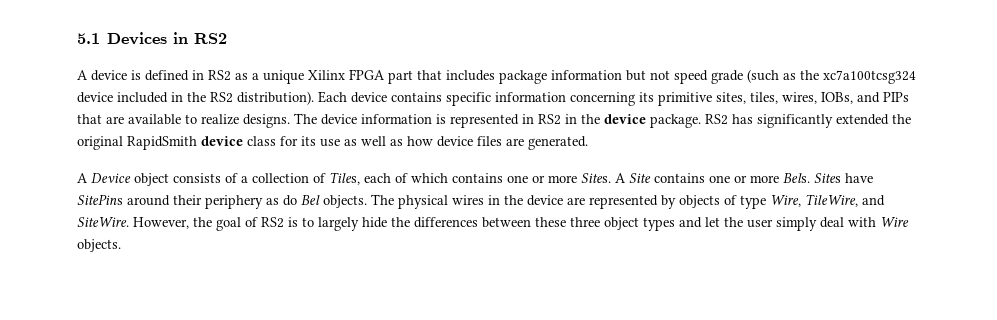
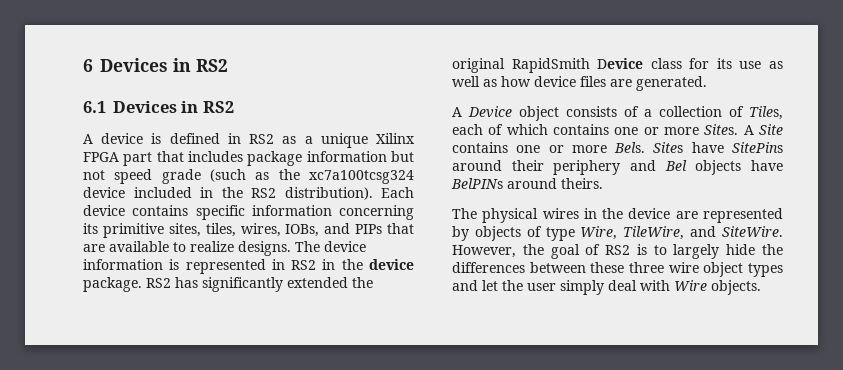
- 5.1 Devices in RS2
+ 6 Devices in RS2
+ 6.1 Devices in RS2
- RS2 has significantly extended the original RapidSmith device class for its use as well as how device files are generated.
+ RS2 has significantly extended the original RapidSmith Device class for its use as well as how device files are generated.
- Sites have SitePins around their periphery as do Bel objects. The physical wires in the device are represented by objects of type Wire, TileWire, and SiteWire.
+ Sites have SitePins around their periphery and Bel objects have BelPINs around theirs.
+ The physical wires in the device are represented by objects of type Wire, TileWire, and SiteWire.
- However, the goal of RS2 is to largely hide the differences between these three object types and let the user simply deal with Wire objects.
+ However, the goal of RS2 is to largely hide the differences between these three wire object types and let the user simply deal with Wire objects.

